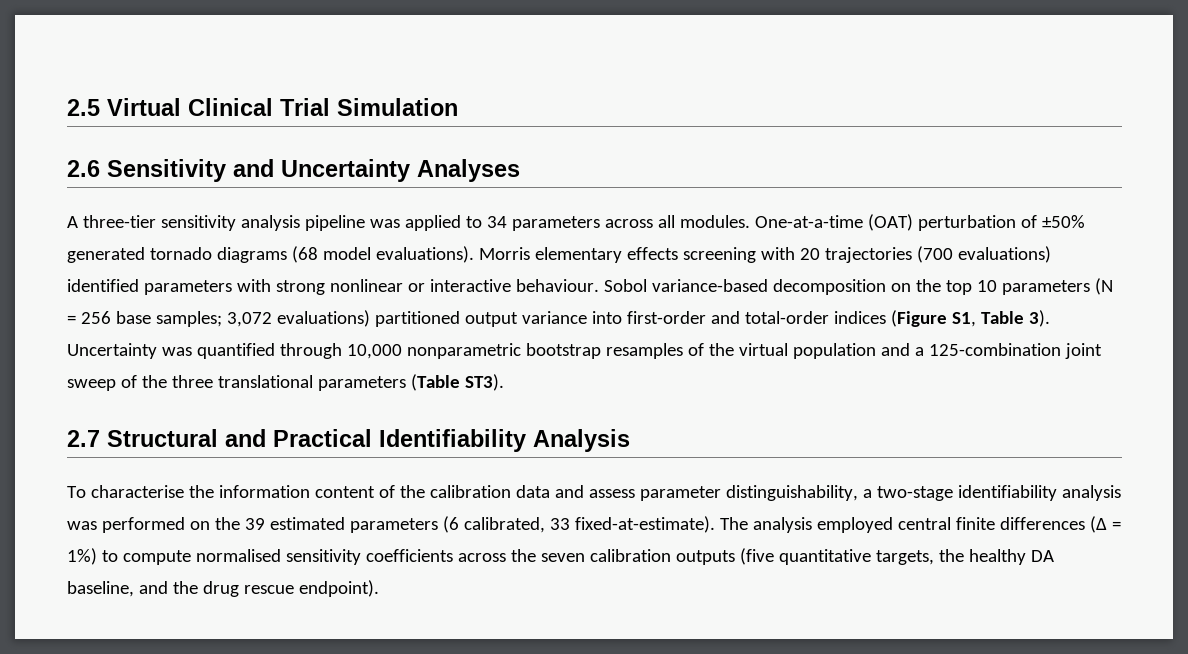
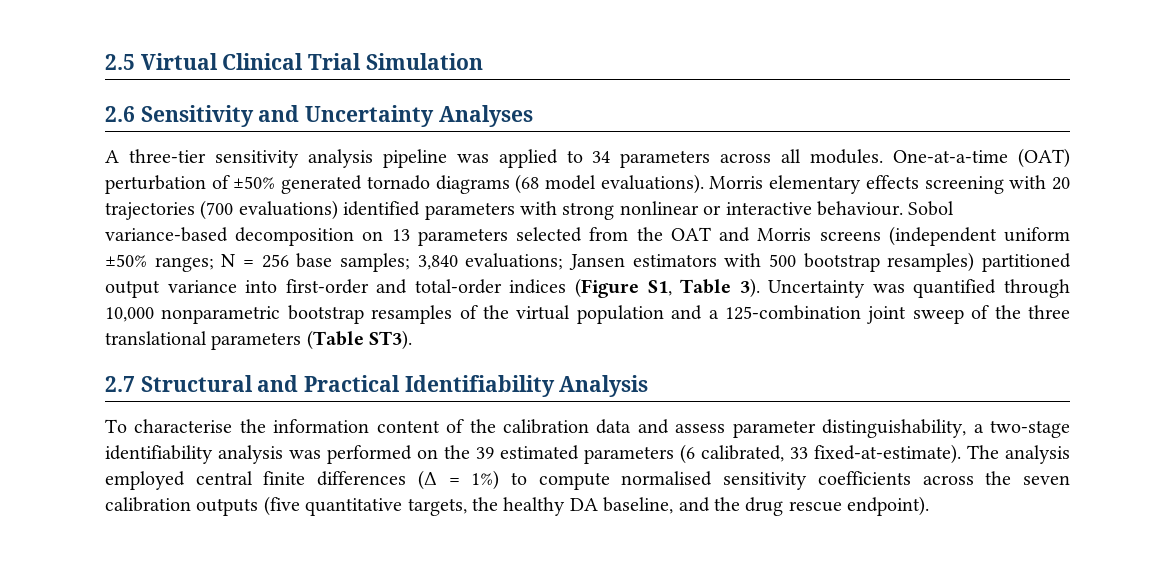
- Sobol variance-based decomposition on the top 10 parameters (N = 256 base samples; 3,072 evaluations) partitioned output variance into first-order and total-order indices (Figure S1, Table 3).
+ Sobol variance-based decomposition on 13 parameters selected from the OAT and Morris screens (independent uniform ±50% ranges; N = 256 base samples; 3,840 evaluations; Jansen estimators with 500 bootstrap resamples) partitioned output variance into first-order and total-order indices (Figure S1, Table 3).

